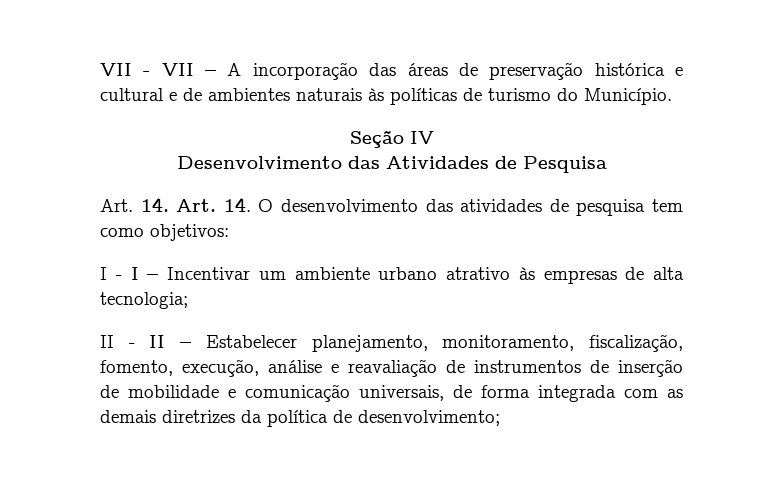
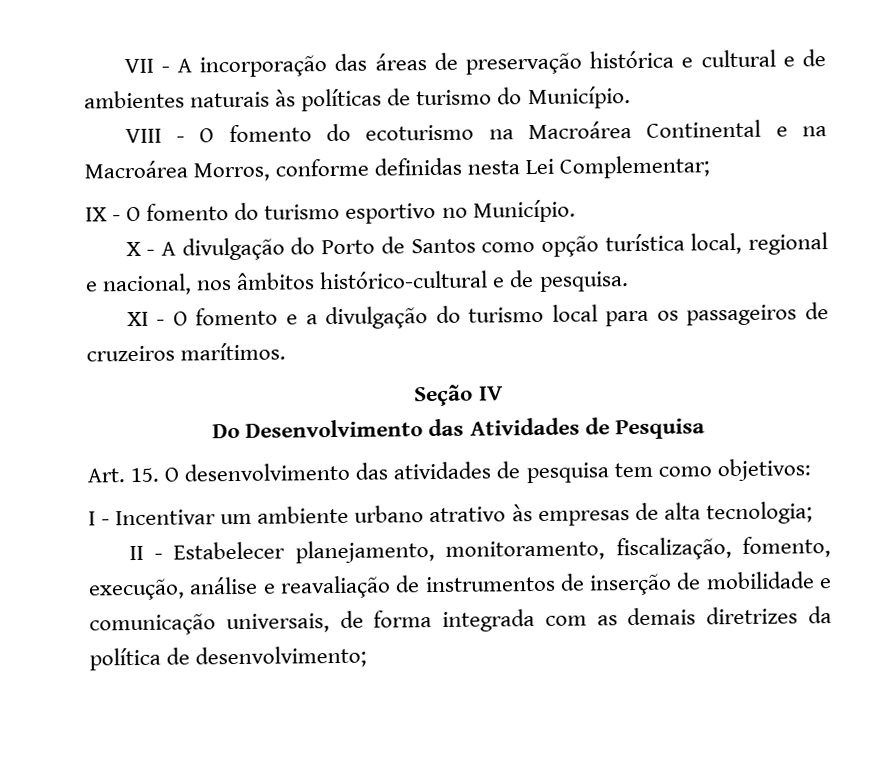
- VII - VII – A incorporação das áreas de preservação histórica e cultural e de ambientes naturais às políticas de turismo do Município.
+ VII - A incorporação das áreas de preservação histórica e cultural e de ambientes naturais às políticas de turismo do Município.
+ VIII - O fomento do ecoturismo na Macroárea Continental e na Macroárea Morros, conforme definidas nesta Lei Complementar;
+ IX - O fomento do turismo esportivo no Município.
+ X - A divulgação do Porto de Santos como opção turística local, regional e nacional, nos âmbitos histórico-cultural e de pesquisa.
+ XI - O fomento e a divulgação do turismo local para os passageiros de cruzeiros marítimos.
- Desenvolvimento das Atividades de Pesquisa
+ Do Desenvolvimento das Atividades de Pesquisa
- Art. 14. Art. 14. O desenvolvimento das atividades de pesquisa tem como objetivos:
+ Art. 15. O desenvolvimento das atividades de pesquisa tem como objetivos:
- I - I – Incentivar um ambiente urbano atrativo às empresas de alta tecnologia;
+ I - Incentivar um ambiente urbano atrativo às empresas de alta tecnologia;
- II - II – Estabelecer planejamento, monitoramento, fiscalização, fomento, execução, análise e reavaliação de instrumentos de inserção de mobilidade e comunicação universais, de forma integrada com as demais diretrizes da política de desenvolvimento;
+ II - Estabelecer planejamento, monitoramento, fiscalização, fomento, execução, análise e reavaliação de instrumentos de inserção de mobilidade e comunicação universais, de forma integrada com as demais diretrizes da política de desenvolvimento;

